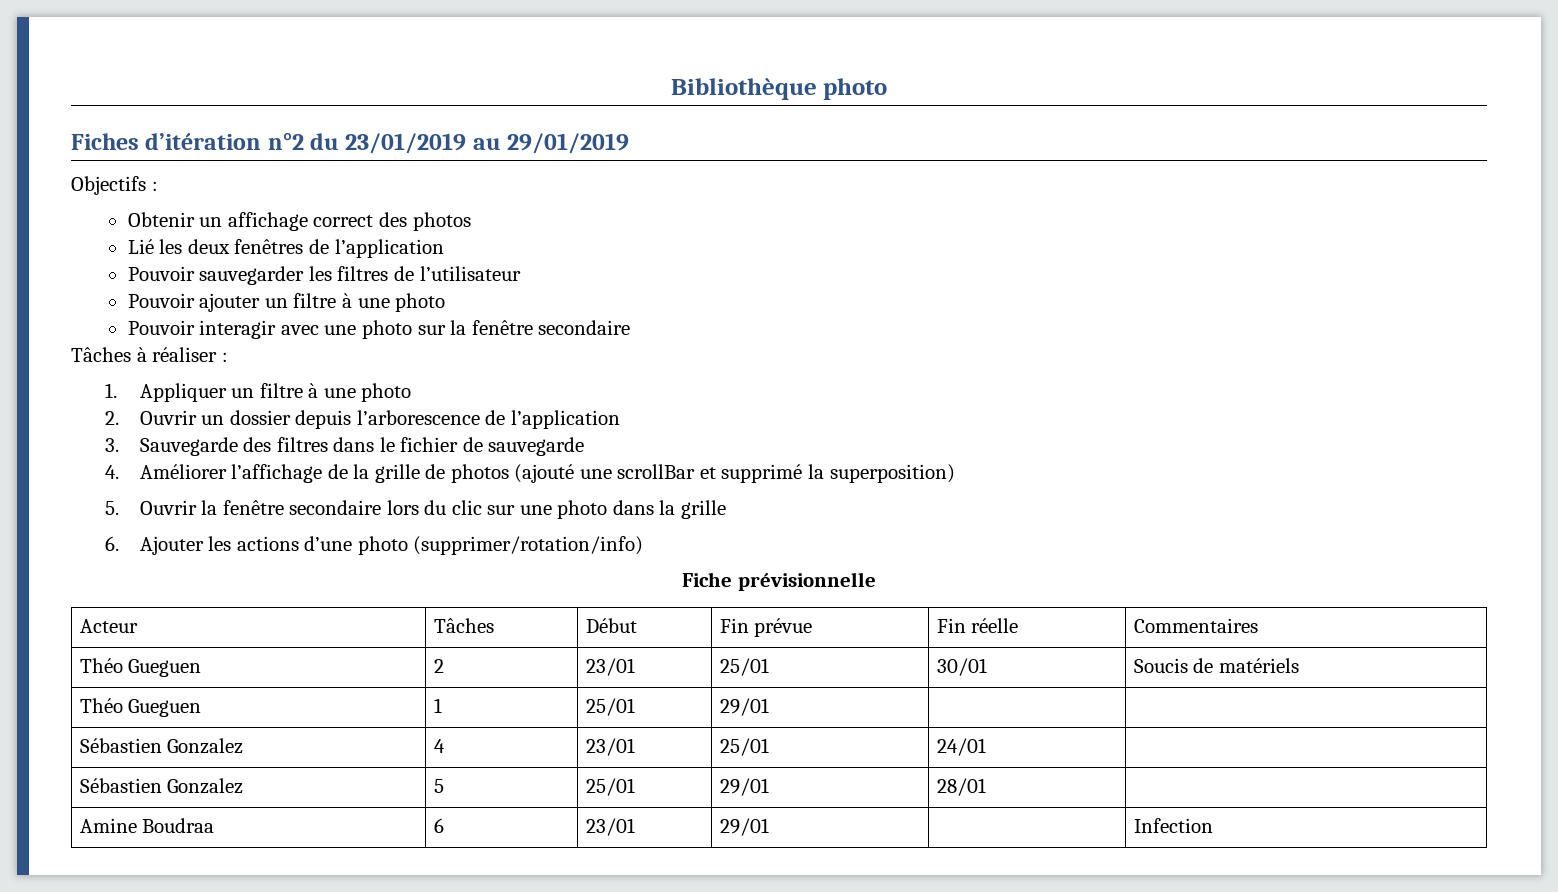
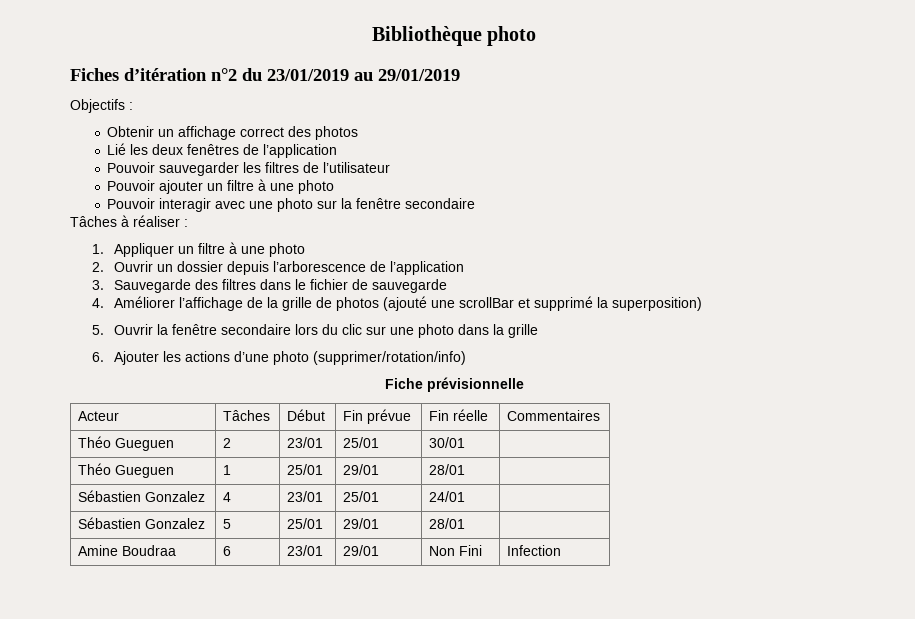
- Théo Gueguen | 2 | 23/01 | 25/01 | 30/01 | Soucis de matériels
+ Théo Gueguen | 2 | 23/01 | 25/01 | 30/01 |
- Théo Gueguen | 1 | 25/01 | 29/01 | |
+ Théo Gueguen | 1 | 25/01 | 29/01 | 28/01 |
- Amine Boudraa | 6 | 23/01 | 29/01 | | Infection
+ Amine Boudraa | 6 | 23/01 | 29/01 | Non Fini | Infection

